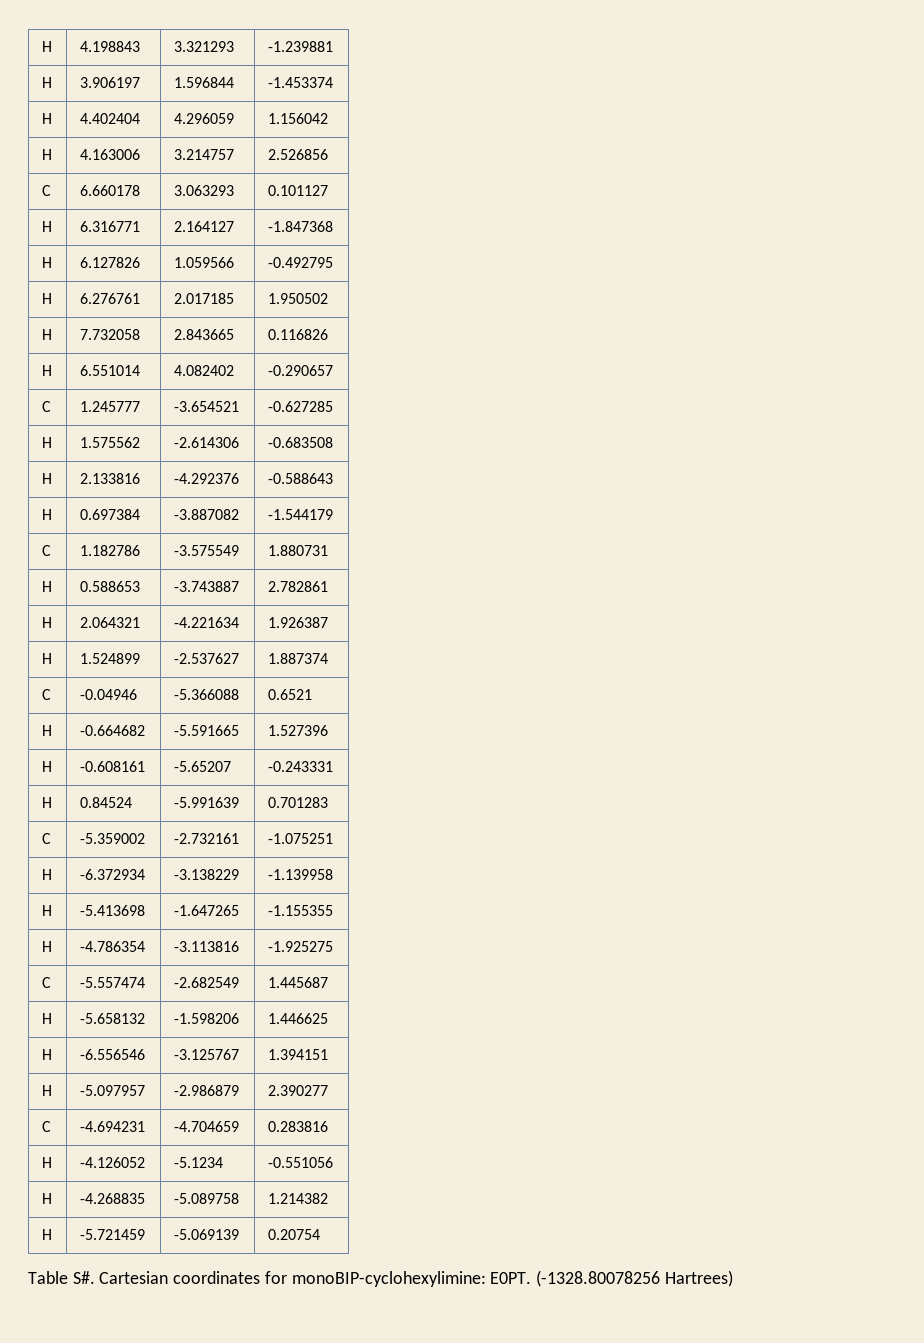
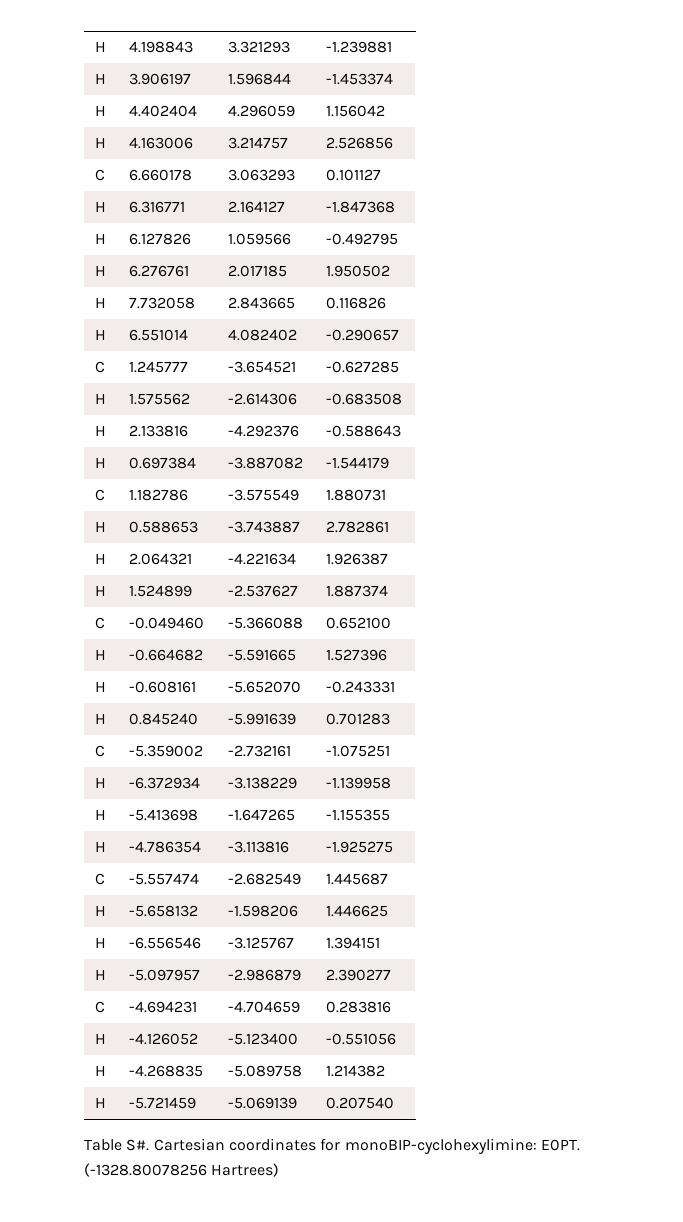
- C | -0.04946 | -5.366088 | 0.6521
+ C | -0.049460 | -5.366088 | 0.652100
- H | -0.608161 | -5.65207 | -0.243331
+ H | -0.608161 | -5.652070 | -0.243331
- H | 0.84524 | -5.991639 | 0.701283
+ H | 0.845240 | -5.991639 | 0.701283
- H | -4.126052 | -5.1234 | -0.551056
+ H | -4.126052 | -5.123400 | -0.551056
- H | -5.721459 | -5.069139 | 0.20754
+ H | -5.721459 | -5.069139 | 0.207540

